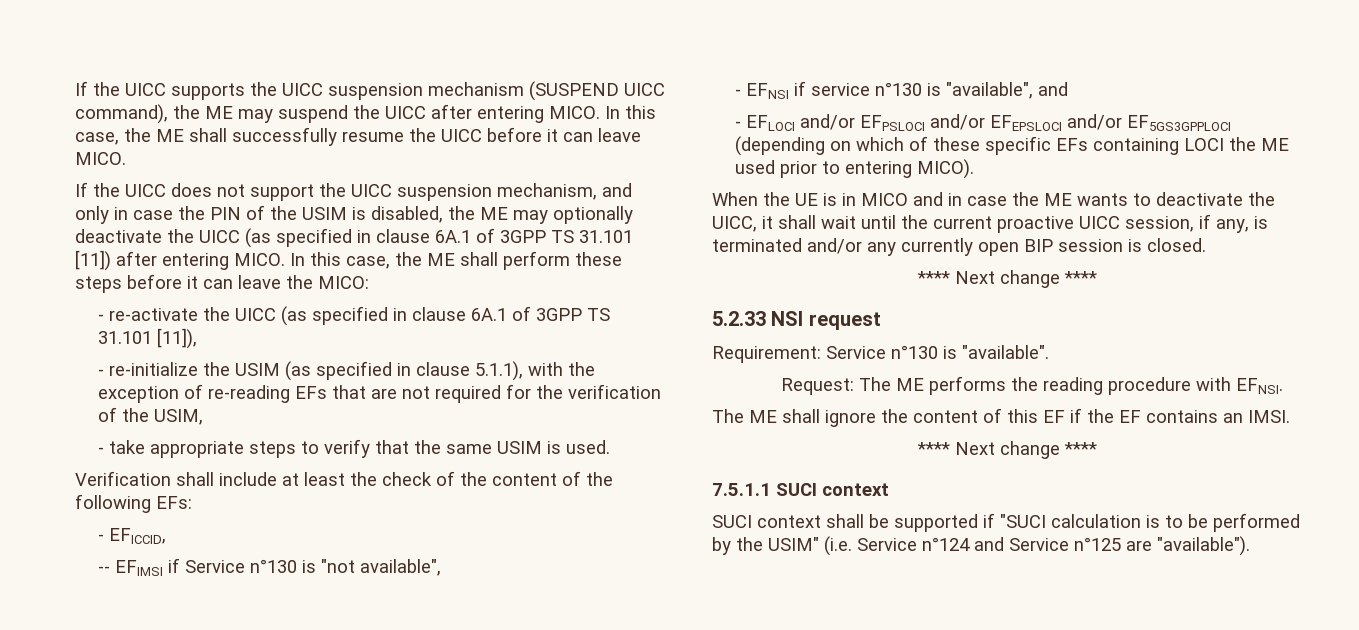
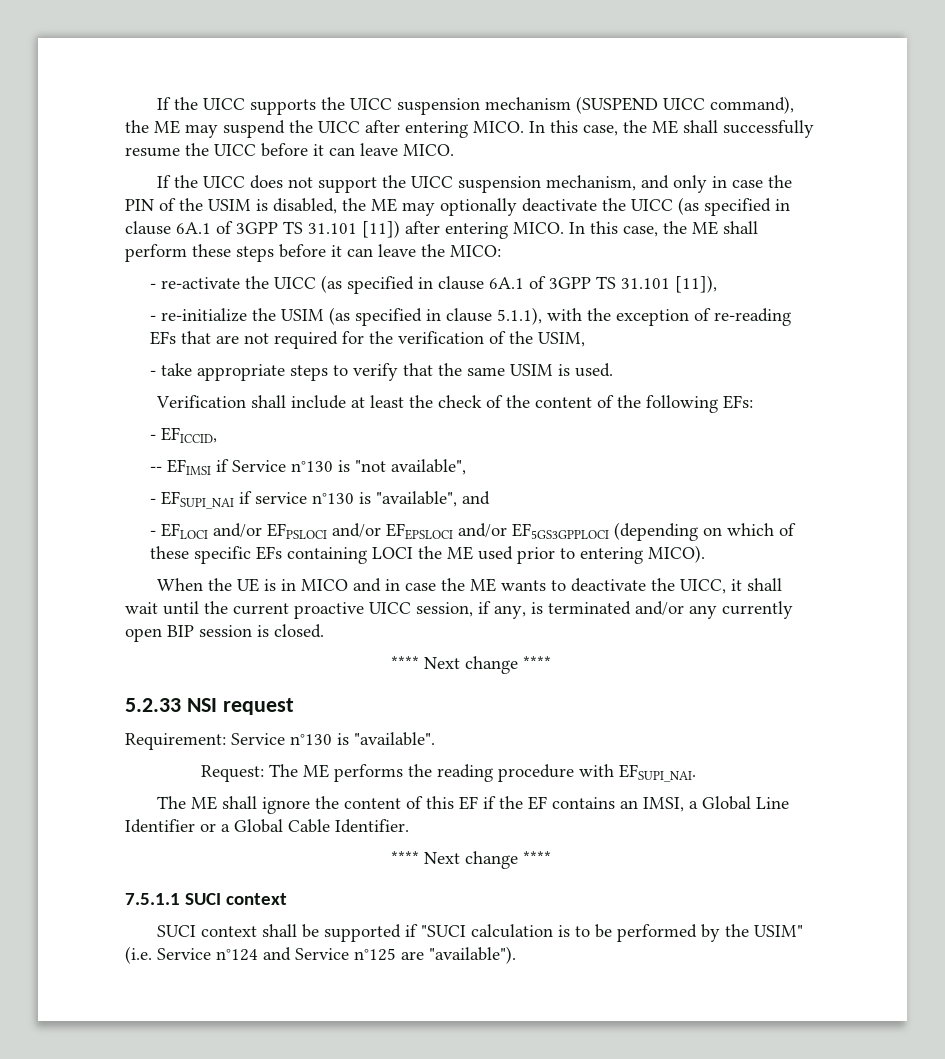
- - EFNSI if service n°130 is "available", and
+ - EFSUPI_NAI if service n°130 is "available", and
- Request: The ME performs the reading procedure with EFNSI.
+ Request: The ME performs the reading procedure with EFSUPI_NAI.
- The ME shall ignore the content of this EF if the EF contains an IMSI.
+ The ME shall ignore the content of this EF if the EF contains an IMSI, a Global Line Identifier or a Global Cable Identifier.

